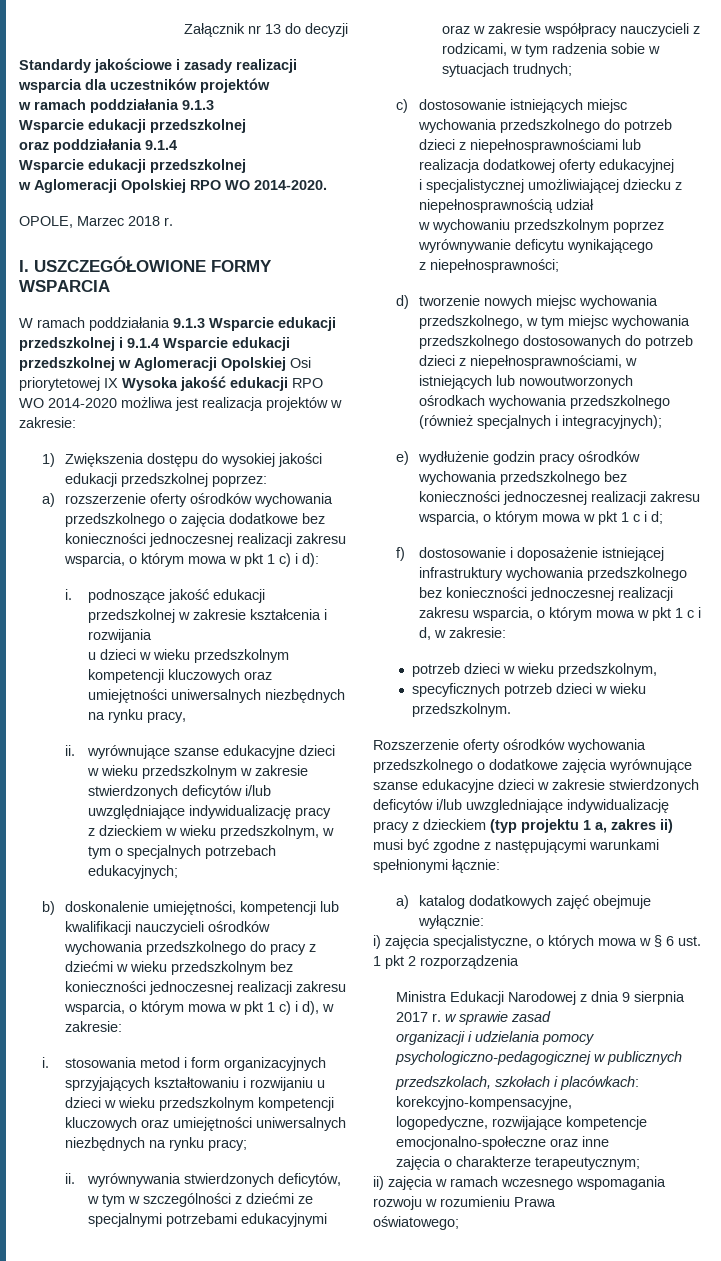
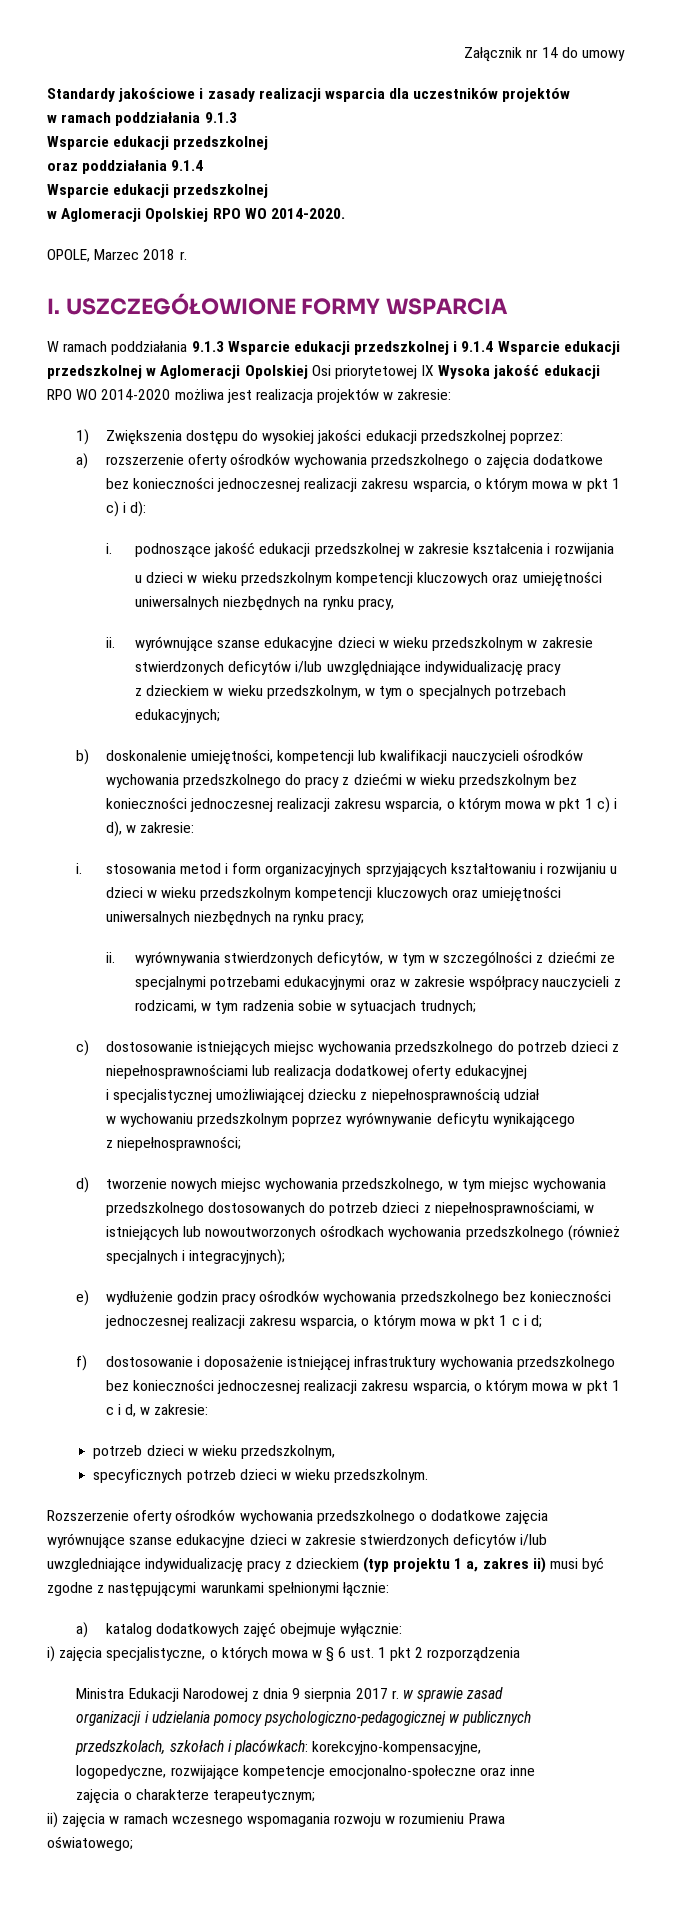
- Załącznik nr 13 do decyzji
+ Załącznik nr 14 do umowy

